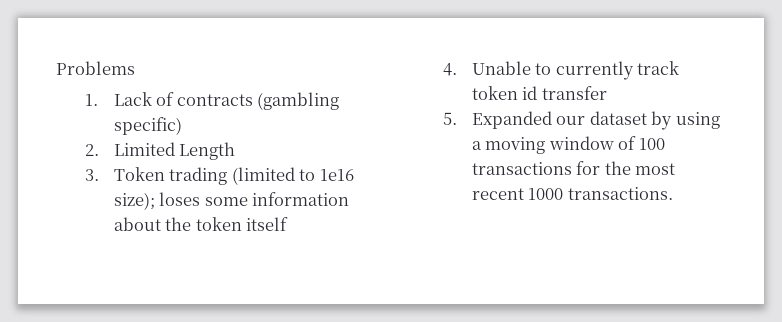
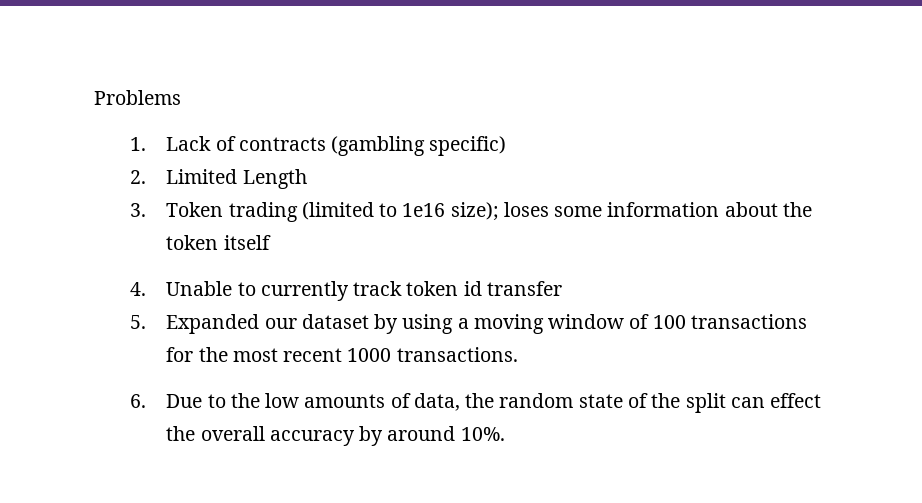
+ 6. Due to the low amounts of data, the random state of the split can effect the overall accuracy by around 10%.

